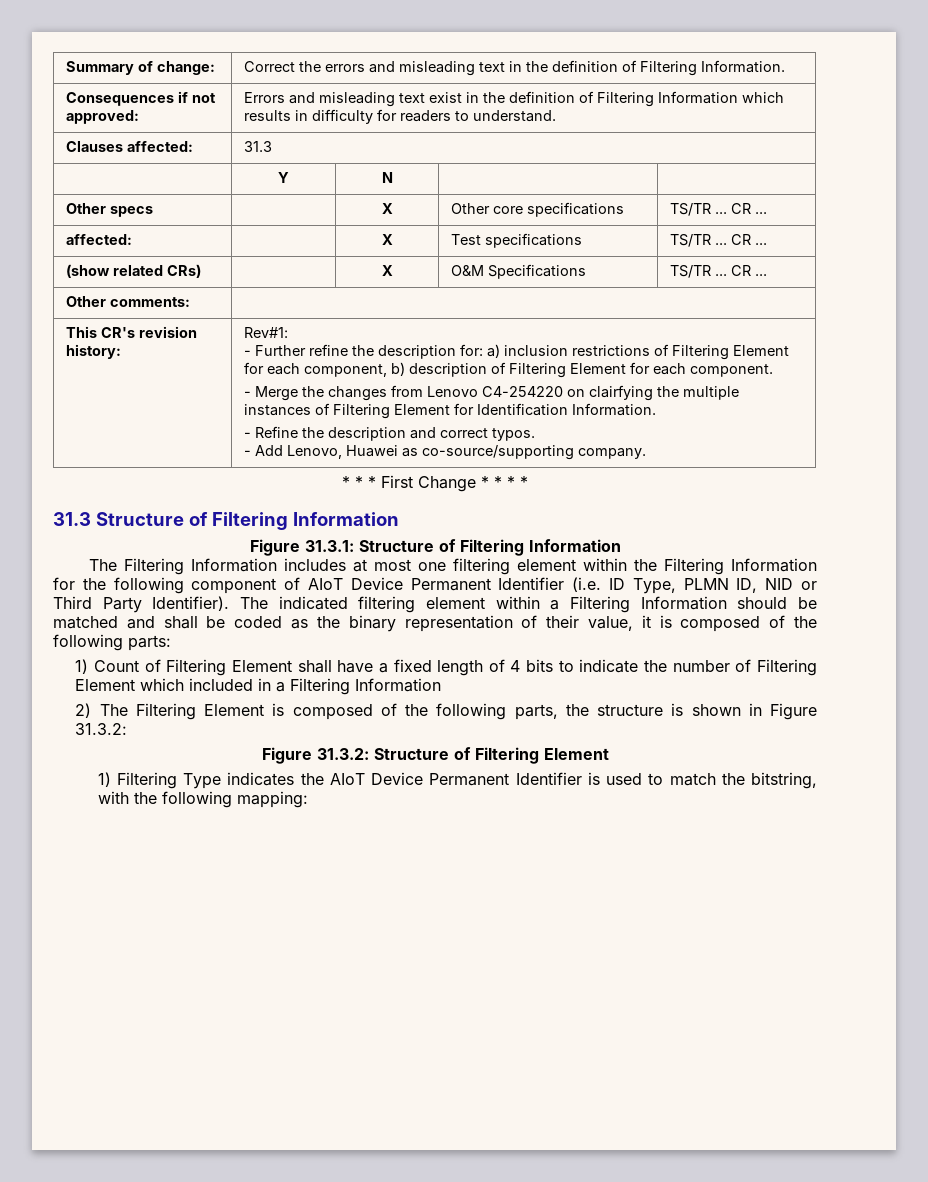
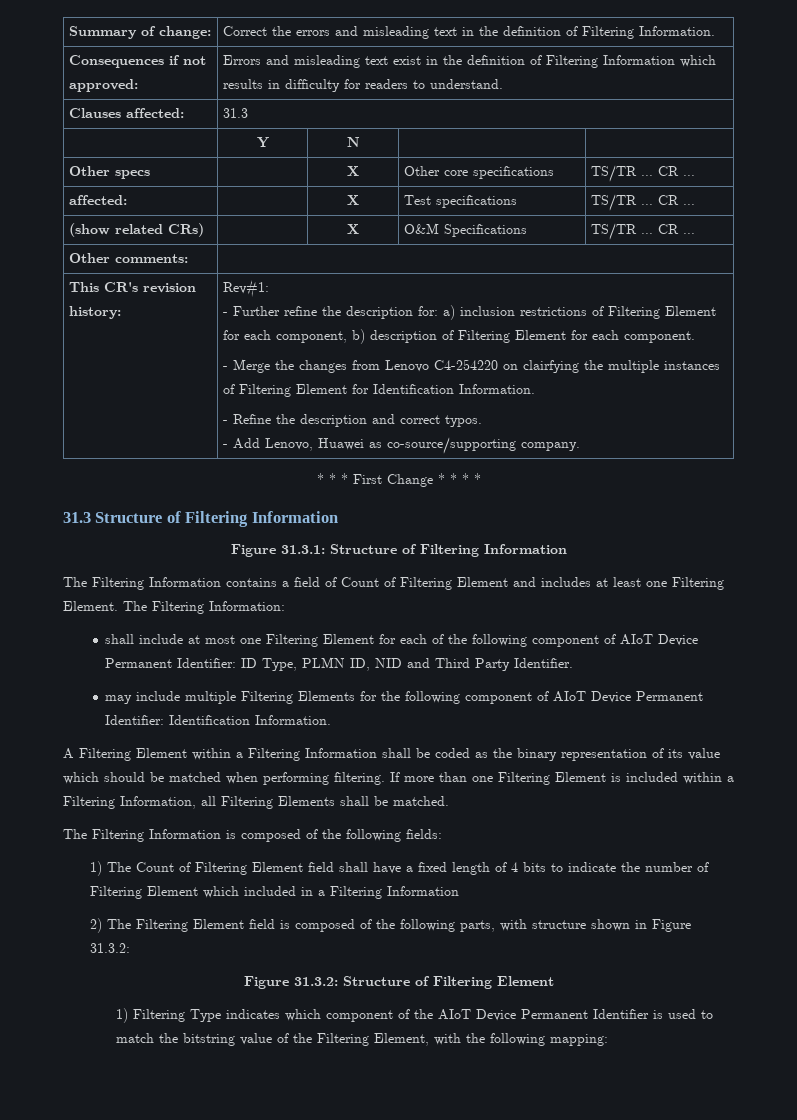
- The Filtering Information includes at most one filtering element within the Filtering Information for the following component of AIoT Device Permanent Identifier (i.e. ID Type, PLMN ID, NID or Third Party Identifier). The indicated filtering element within a Filtering Information should be matched and shall be coded as the binary representation of their value, it is composed of the following parts:
- 1) Count of Filtering Element shall have a fixed length of 4 bits to indicate the number of Filtering Element which included in a Filtering Information
+ The Filtering Information contains a field of Count of Filtering Element and includes at least one Filtering Element. The Filtering Information:
+ shall include at most one Filtering Element for each of the following component of AIoT Device Permanent Identifier: ID Type, PLMN ID, NID and Third Party Identifier.
+ may include multiple Filtering Elements for the following component of AIoT Device Permanent Identifier: Identification Information.
+ A Filtering Element within a Filtering Information shall be coded as the binary representation of its value which should be matched when performing filtering. If more than one Filtering Element is included within a Filtering Information, all Filtering Elements shall be matched.
+ The Filtering Information is composed of the following fields:
+ 1) The Count of Filtering Element field shall have a fixed length of 4 bits to indicate the number of Filtering Element which included in a Filtering Information
- 2) The Filtering Element is composed of the following parts, the structure is shown in Figure 31.3.2:
+ 2) The Filtering Element field is composed of the following parts, with structure shown in Figure 31.3.2:
- 1) Filtering Type indicates the AIoT Device Permanent Identifier is used to match the bitstring, with the following mapping:
+ 1) Filtering Type indicates which component of the AIoT Device Permanent Identifier is used to match the bitstring value of the Filtering Element, with the following mapping:

